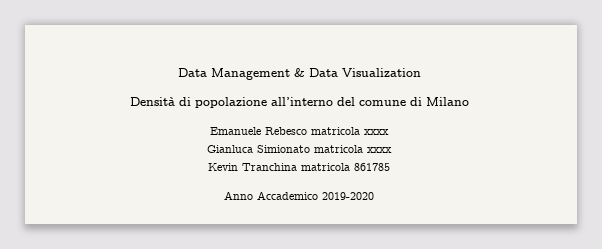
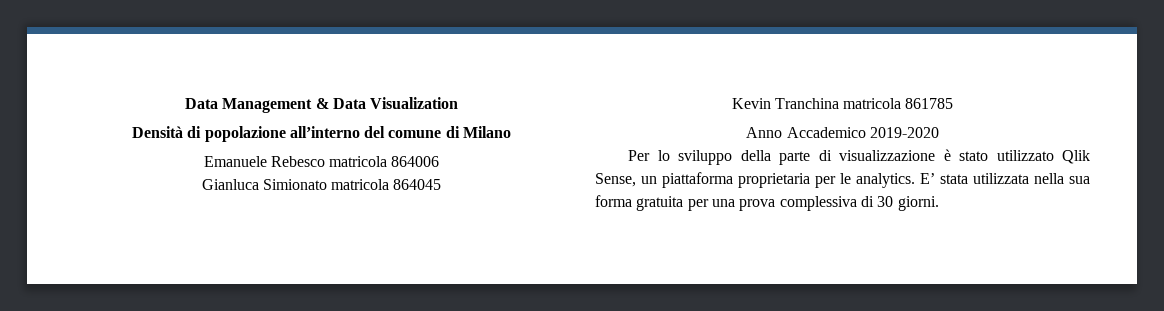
- Emanuele Rebesco matricola xxxx
+ Emanuele Rebesco matricola 864006
- Gianluca Simionato matricola xxxx
+ Gianluca Simionato matricola 864045
+ Per lo sviluppo della parte di visualizzazione è stato utilizzato Qlik Sense, un piattaforma proprietaria per le analytics. E’ stata utilizzata nella sua forma gratuita per una prova complessiva di 30 giorni.

